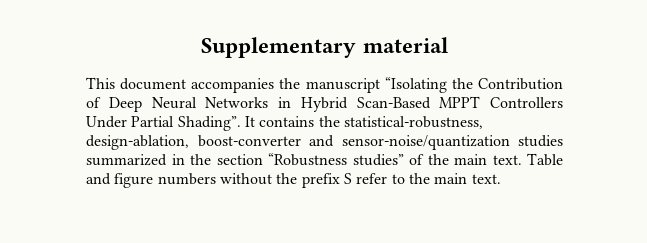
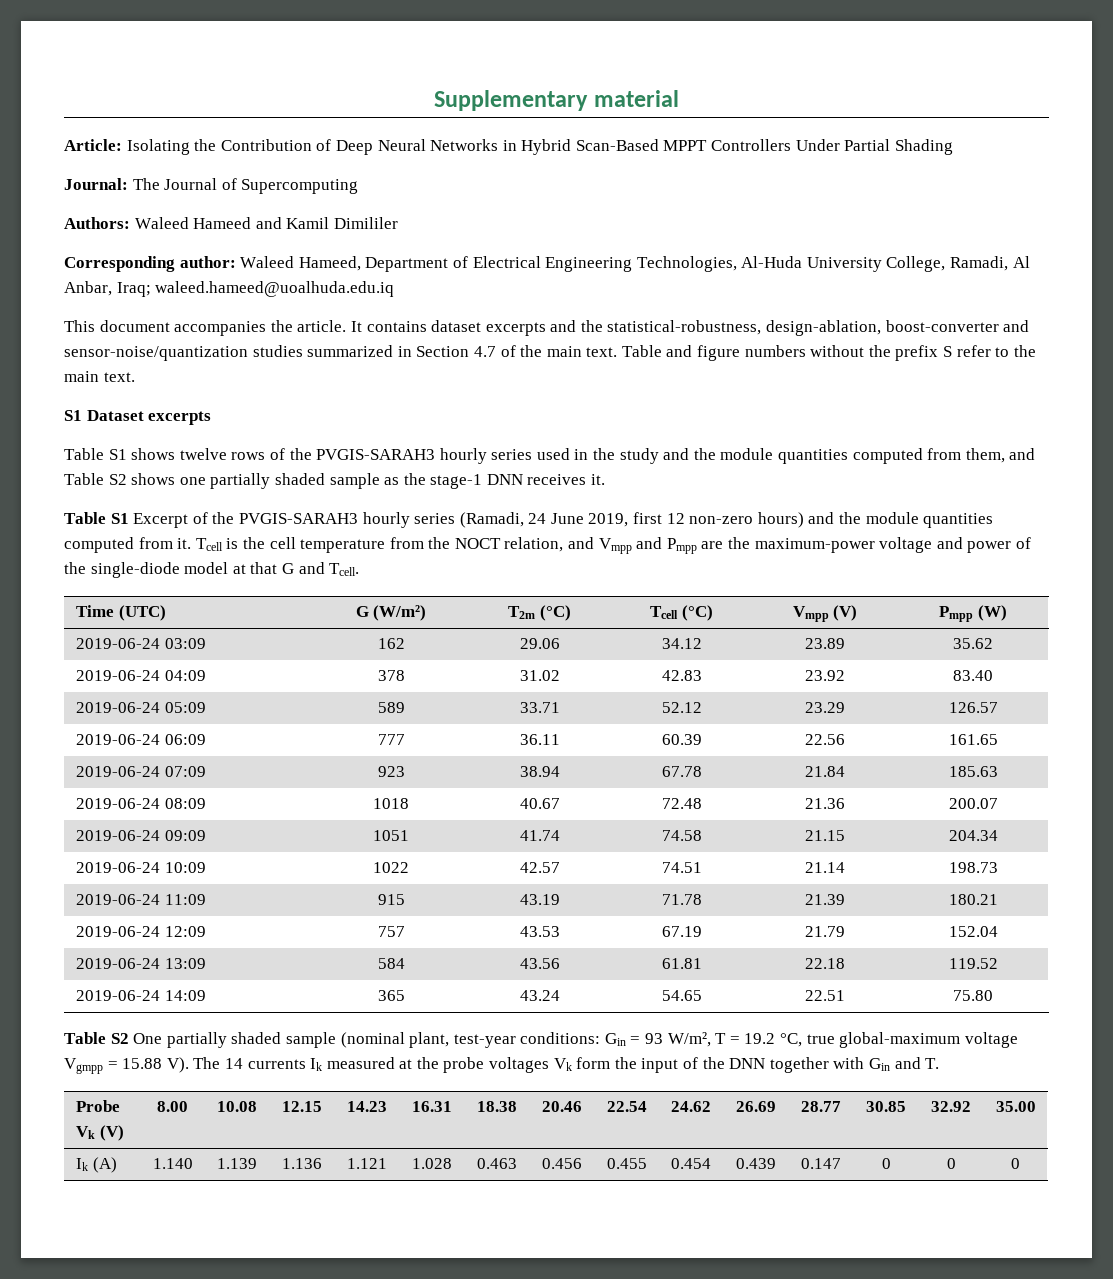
- This document accompanies the manuscript “Isolating the Contribution of Deep Neural Networks in Hybrid Scan-Based MPPT Controllers Under Partial Shading”. It contains the statistical-robustness, design-ablation, boost-converter and sensor-noise/quantization studies summarized in the section “Robustness studies” of the main text.
+ Article: Isolating the Contribution of Deep Neural Networks in Hybrid Scan-Based MPPT Controllers Under Partial Shading
+ Journal: The Journal of Supercomputing
+ Authors: Waleed Hameed and Kamil Dimililer
+ Corresponding author: Waleed Hameed, Department of Electrical Engineering Technologies, Al-Huda University College, Ramadi, Al Anbar, Iraq; waleed.hameed@uoalhuda.edu.iq
+ This document accompanies the article. It contains dataset excerpts and the statistical-robustness, design-ablation, boost-converter and sensor-noise/quantization studies summarized in Section 4.7 of the main text.
+ S1 Dataset excerpts
+ Table S1 shows twelve rows of the PVGIS-SARAH3 hourly series used in the study and the module quantities computed from them, and Table S2 shows one partially shaded sample as the stage-1 DNN receives it.
+ Table S1 Excerpt of the PVGIS-SARAH3 hourly series (Ramadi, 24 June 2019, first 12 non-zero hours) and the module quantities computed from it. Tcell is the cell temperature from the NOCT relation, and Vmpp and Pmpp are the maximum-power voltage and power of the single-diode model at that G and Tcell.
+ Time (UTC) | G (W/m²) | T2m (°C) | Tcell (°C) | Vmpp (V) | Pmpp (W)
+ 2019-06-24 03:09 | 162 | 29.06 | 34.12 | 23.89 | 35.62
+ 2019-06-24 04:09 | 378 | 31.02 | 42.83 | 23.92 | 83.40
+ 2019-06-24 05:09 | 589 | 33.71 | 52.12 | 23.29 | 126.57
+ 2019-06-24 06:09 | 777 | 36.11 | 60.39 | 22.56 | 161.65
+ 2019-06-24 07:09 | 923 | 38.94 | 67.78 | 21.84 | 185.63
+ 2019-06-24 08:09 | 1018 | 40.67 | 72.48 | 21.36 | 200.07
+ 2019-06-24 09:09 | 1051 | 41.74 | 74.58 | 21.15 | 204.34
+ 2019-06-24 10:09 | 1022 | 42.57 | 74.51 | 21.14 | 198.73
+ 2019-06-24 11:09 | 915 | 43.19 | 71.78 | 21.39 | 180.21
+ 2019-06-24 12:09 | 757 | 43.53 | 67.19 | 21.79 | 152.04
+ 2019-06-24 13:09 | 584 | 43.56 | 61.81 | 22.18 | 119.52
+ 2019-06-24 14:09 | 365 | 43.24 | 54.65 | 22.51 | 75.80
+ Table S2 One partially shaded sample (nominal plant, test-year conditions: Gin = 93 W/m², T = 19.2 °C, true global-maximum voltage Vgmpp = 15.88 V). The 14 currents Ik measured at the probe voltages Vk form the input of the DNN together with Gin and T.
+ Probe Vk (V) | 8.00 | 10.08 | 12.15 | 14.23 | 16.31 | 18.38 | 20.46 | 22.54 | 24.62 | 26.69 | 28.77 | 30.85 | 32.92 | 35.00
+ Ik (A) | 1.140 | 1.139 | 1.136 | 1.121 | 1.028 | 0.463 | 0.456 | 0.455 | 0.454 | 0.439 | 0.147 | 0 | 0 | 0

